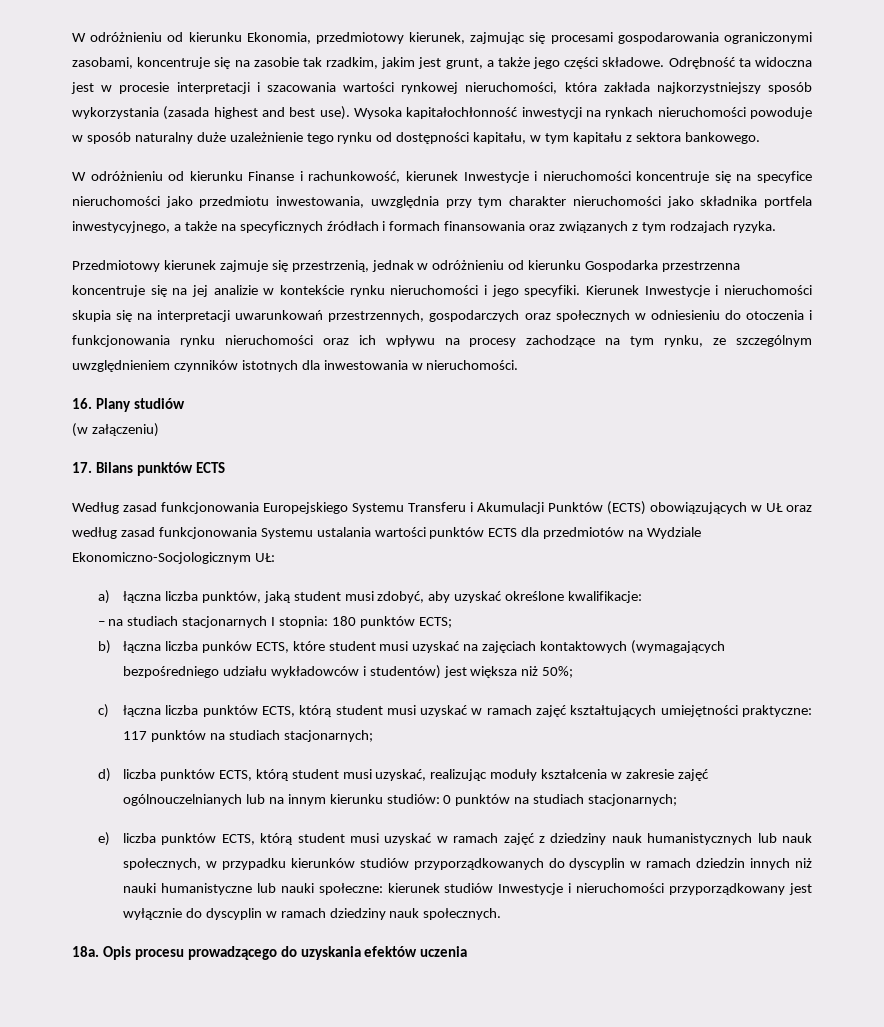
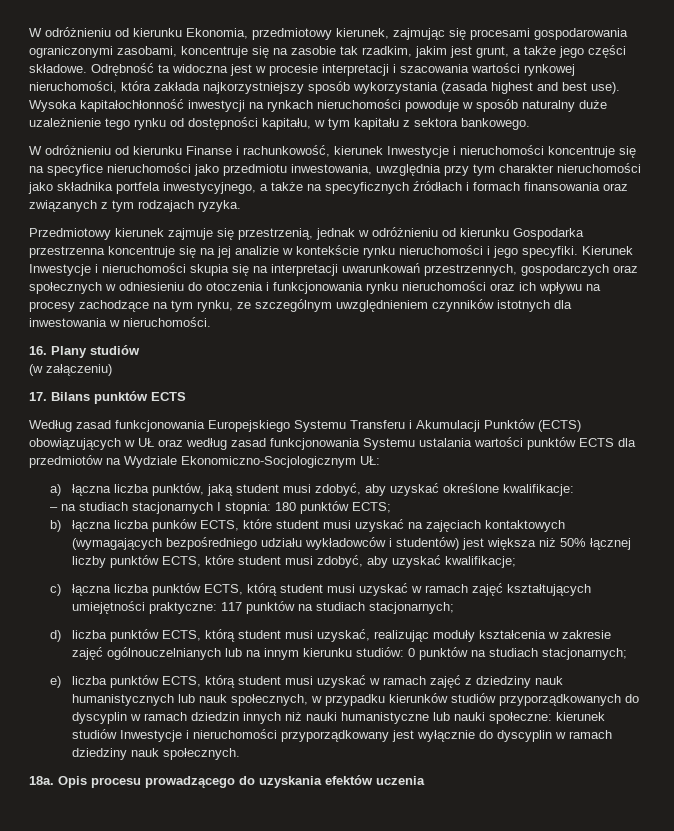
- b) łączna liczba punków ECTS, które student musi uzyskać na zajęciach kontaktowych (wymagających bezpośredniego udziału wykładowców i studentów) jest większa niż 50%;
+ b) łączna liczba punków ECTS, które student musi uzyskać na zajęciach kontaktowych (wymagających bezpośredniego udziału wykładowców i studentów) jest większa niż 50% łącznej liczby punktów ECTS, które student musi zdobyć, aby uzyskać kwalifikacje;

